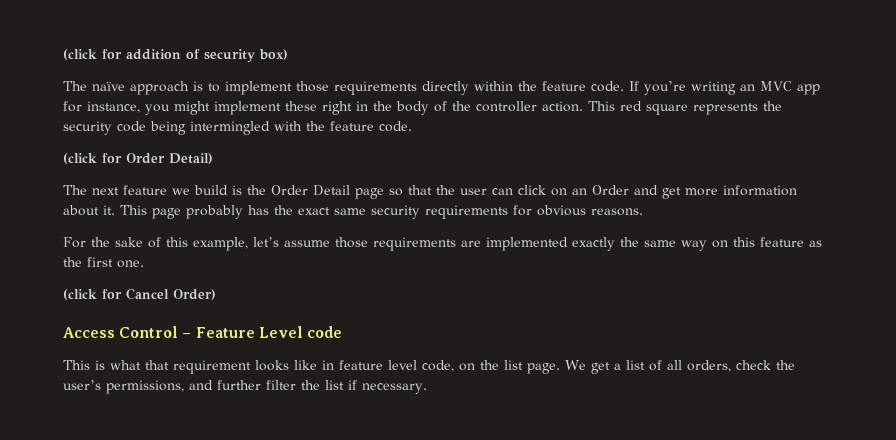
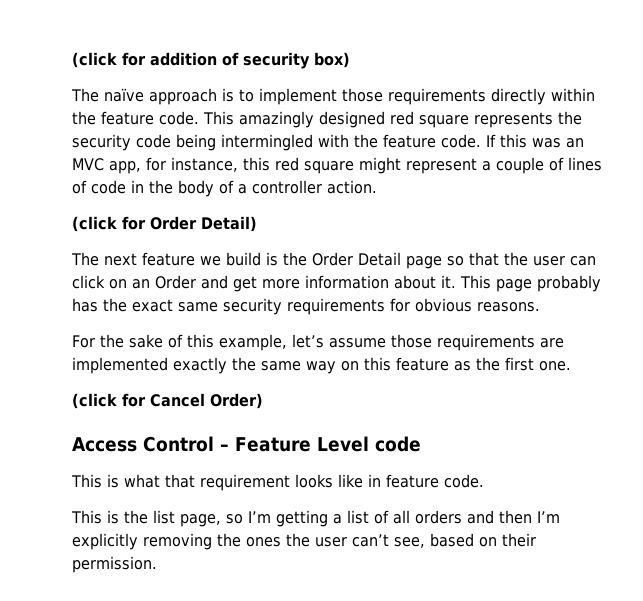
- If you’re writing an MVC app for instance, you might implement these right in the body of the controller action. This red square represents the security code being intermingled with the feature code.
+ This amazingly designed red square represents the security code being intermingled with the feature code. If this was an MVC app, for instance, this red square might represent a couple of lines of code in the body of a controller action.
- This is what that requirement looks like in feature level code, on the list page. We get a list of all orders, check the user’s permissions, and further filter the list if necessary.
+ This is what that requirement looks like in feature code.
+ This is the list page, so I’m getting a list of all orders and then I’m explicitly removing the ones the user can’t see, based on their permission.

